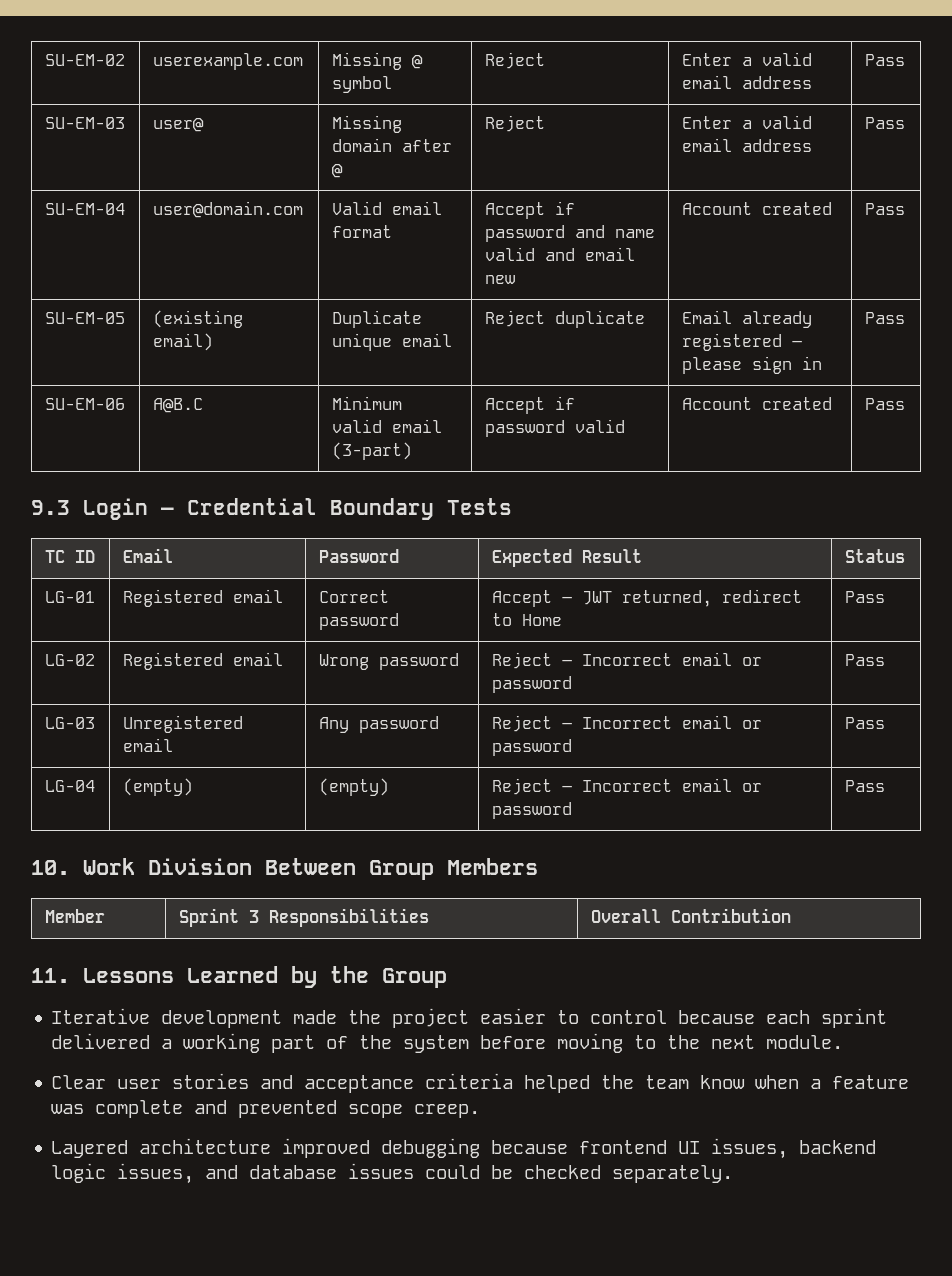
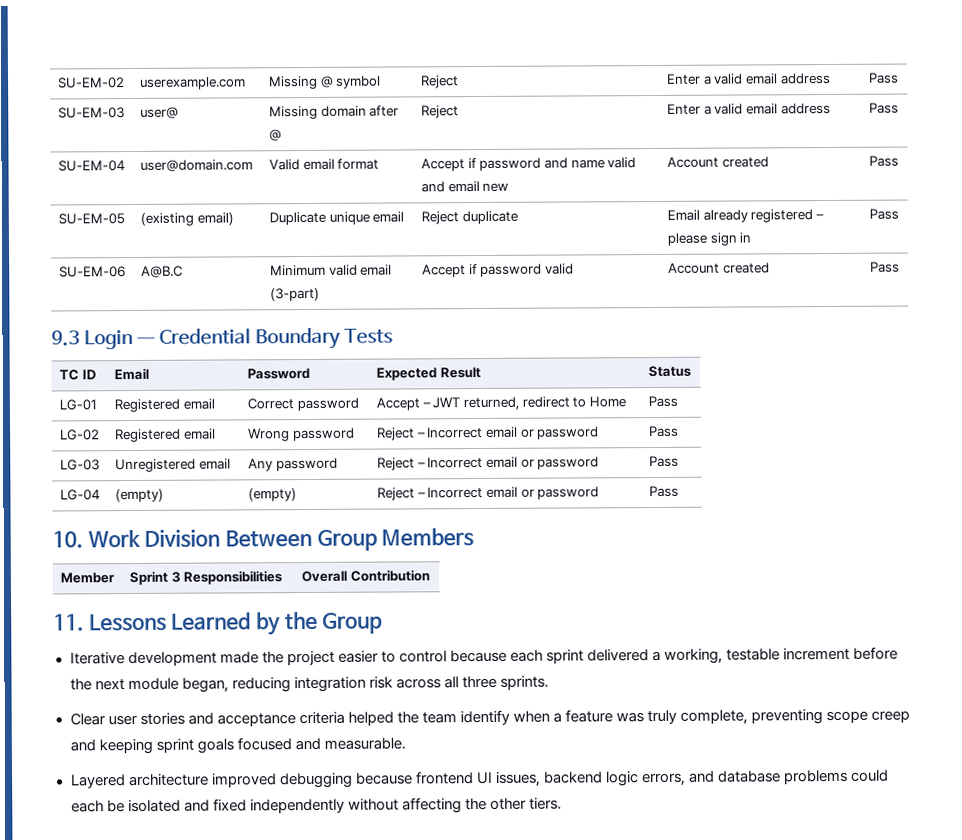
- Iterative development made the project easier to control because each sprint delivered a working part of the system before moving to the next module.
+ Iterative development made the project easier to control because each sprint delivered a working, testable increment before the next module began, reducing integration risk across all three sprints.
- Clear user stories and acceptance criteria helped the team know when a feature was complete and prevented scope creep.
+ Clear user stories and acceptance criteria helped the team identify when a feature was truly complete, preventing scope creep and keeping sprint goals focused and measurable.
- Layered architecture improved debugging because frontend UI issues, backend logic issues, and database issues could be checked separately.
+ Layered architecture improved debugging because frontend UI issues, backend logic errors, and database problems could each be isolated and fixed independently without affecting the other tiers.

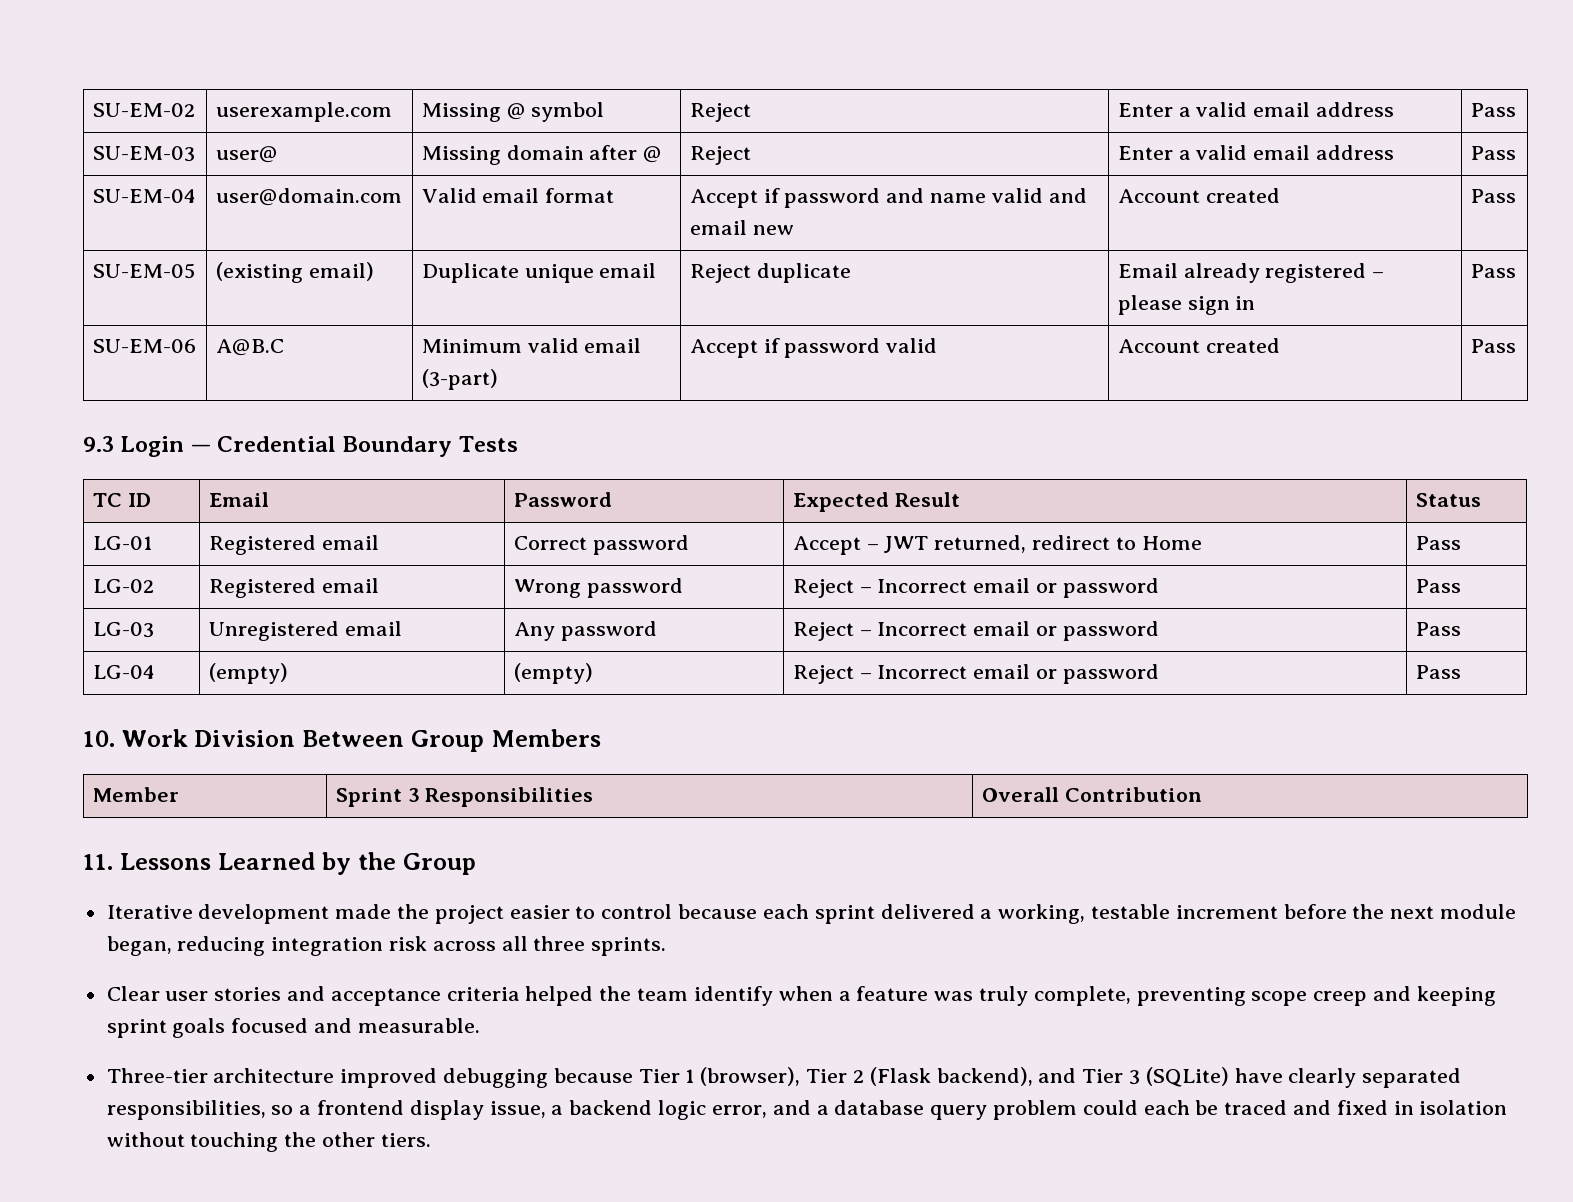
- Layered architecture improved debugging because frontend UI issues, backend logic errors, and database problems could each be isolated and fixed independently without affecting the other tiers.
+ Three-tier architecture improved debugging because Tier 1 (browser), Tier 2 (Flask backend), and Tier 3 (SQLite) have clearly separated responsibilities, so a frontend display issue, a backend logic error, and a database query problem could each be traced and fixed in isolation without touching the other tiers.

